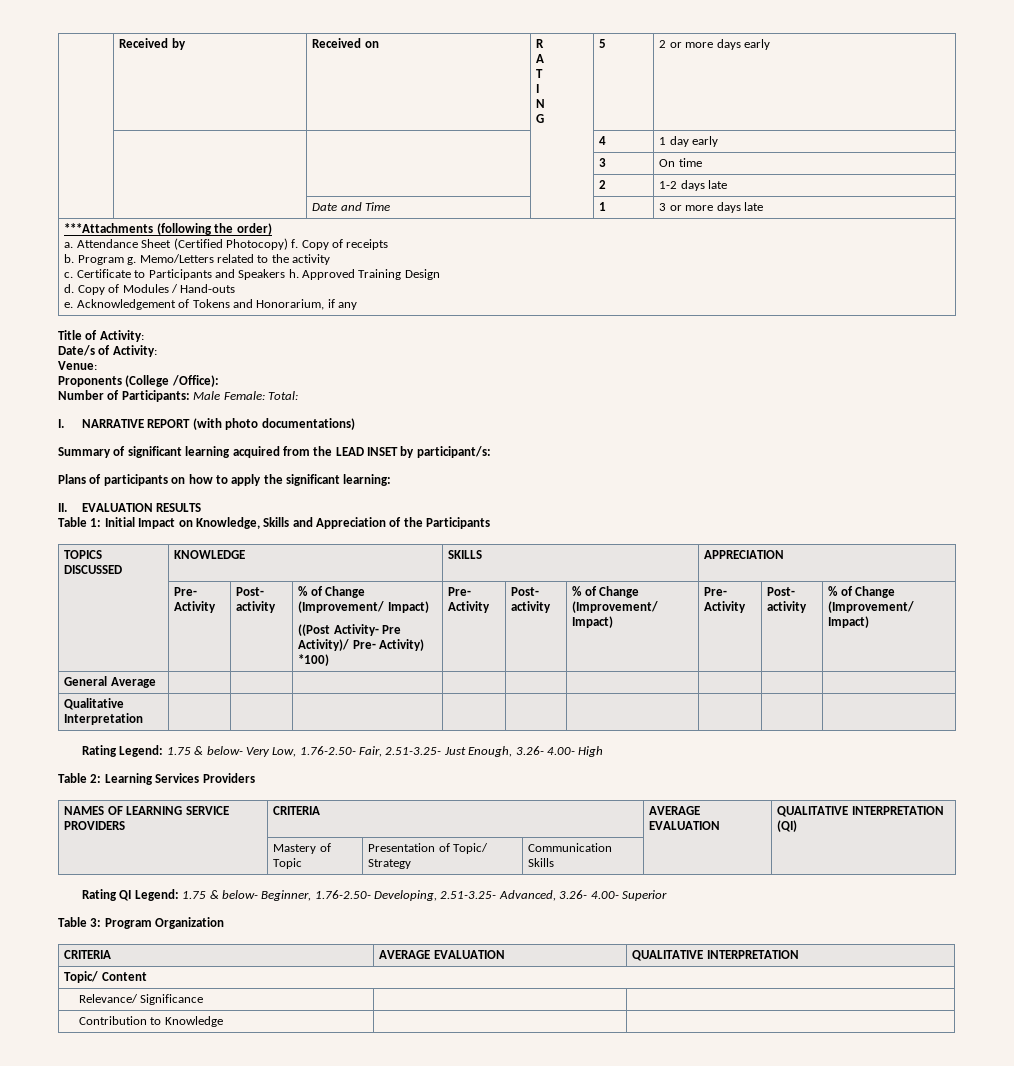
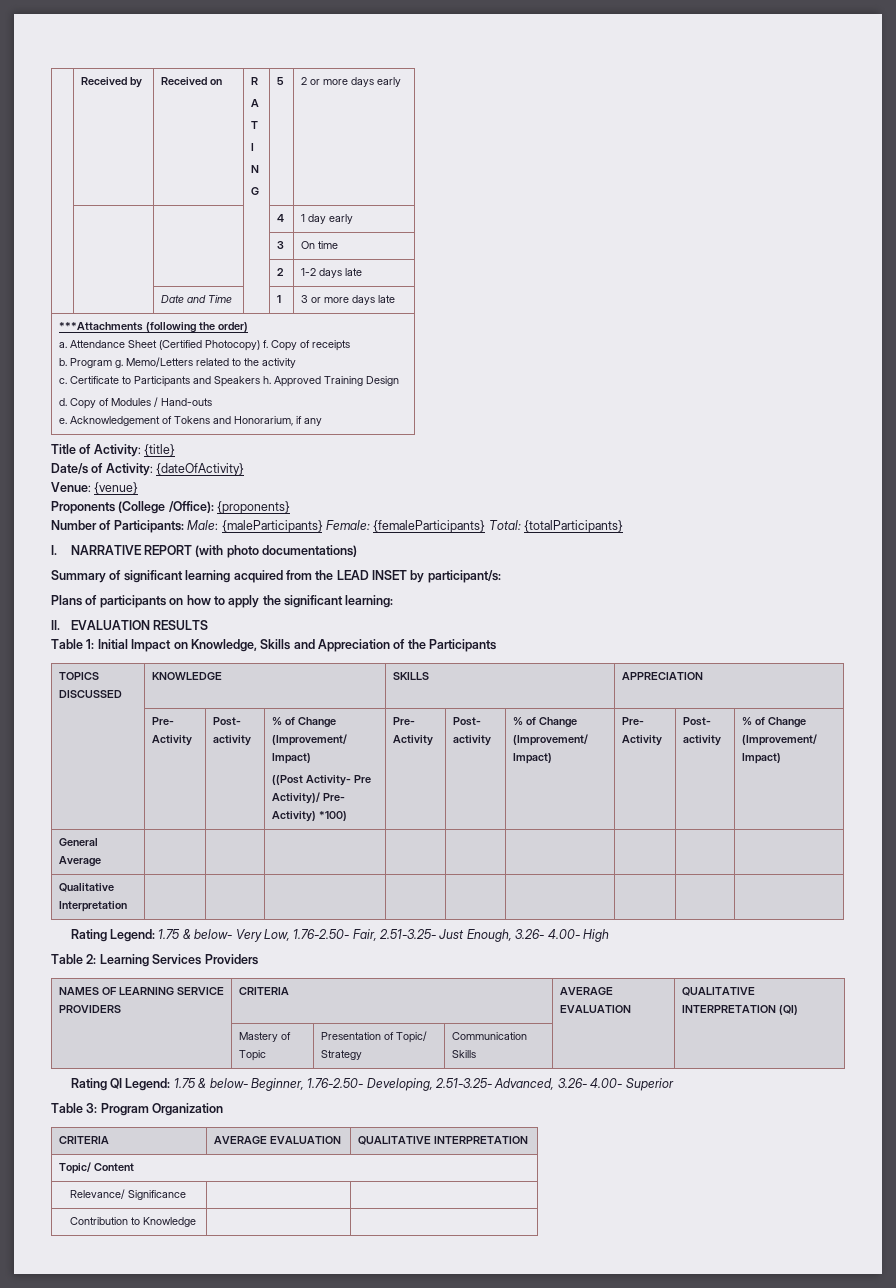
- Title of Activity:
+ Title of Activity: {title}
- Date/s of Activity:
+ Date/s of Activity: {dateOfActivity}
- Venue:
+ Venue: {venue}
- Proponents (College /Office):
+ Proponents (College /Office): {proponents}
- Number of Participants: Male Female: Total:
+ Number of Participants: Male: {maleParticipants} Female: {femaleParticipants} Total: {totalParticipants}

